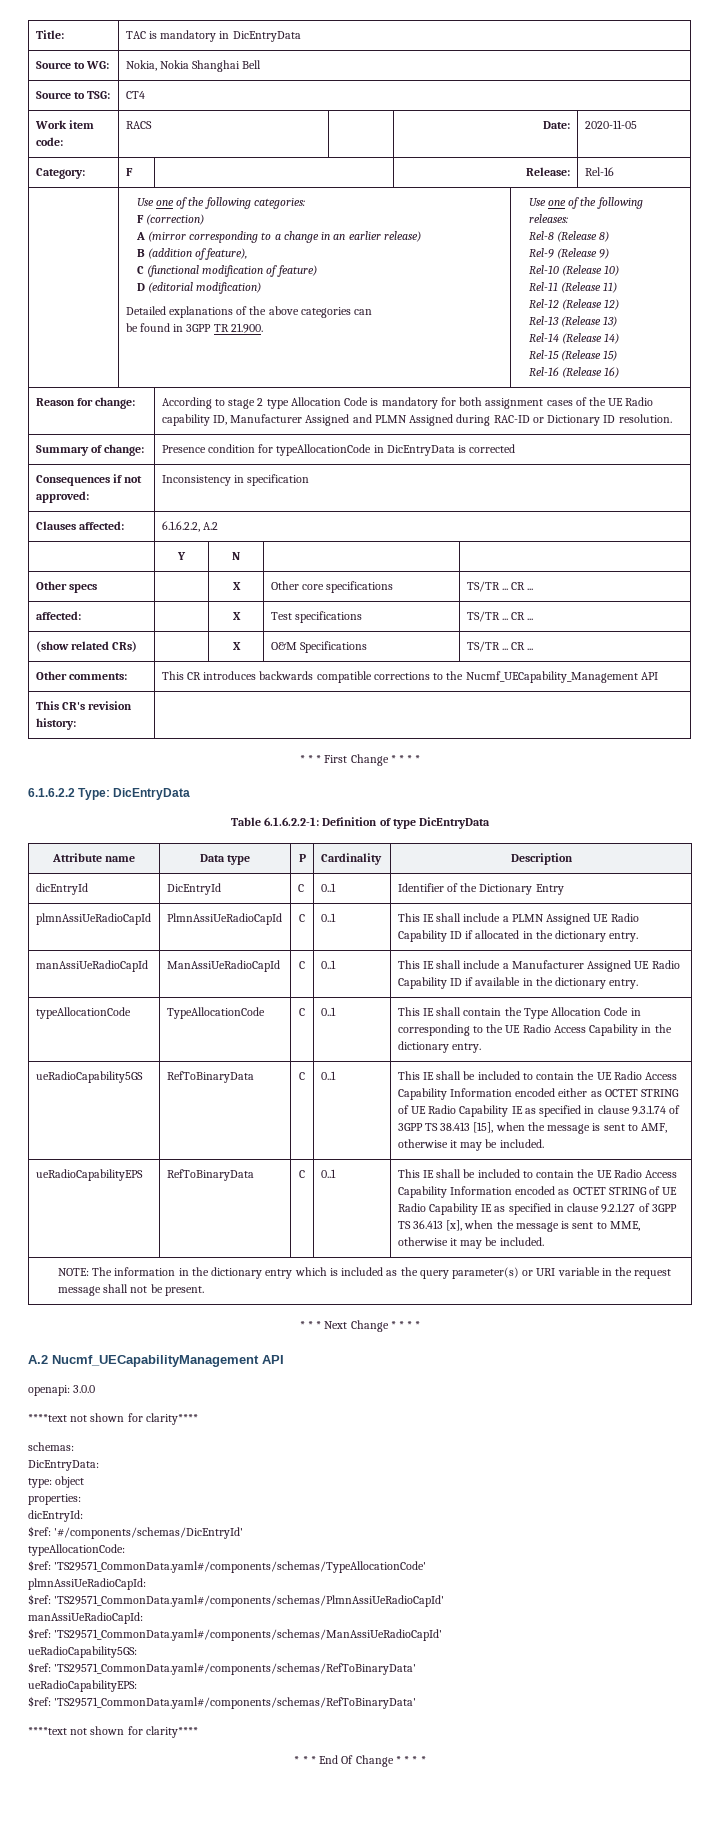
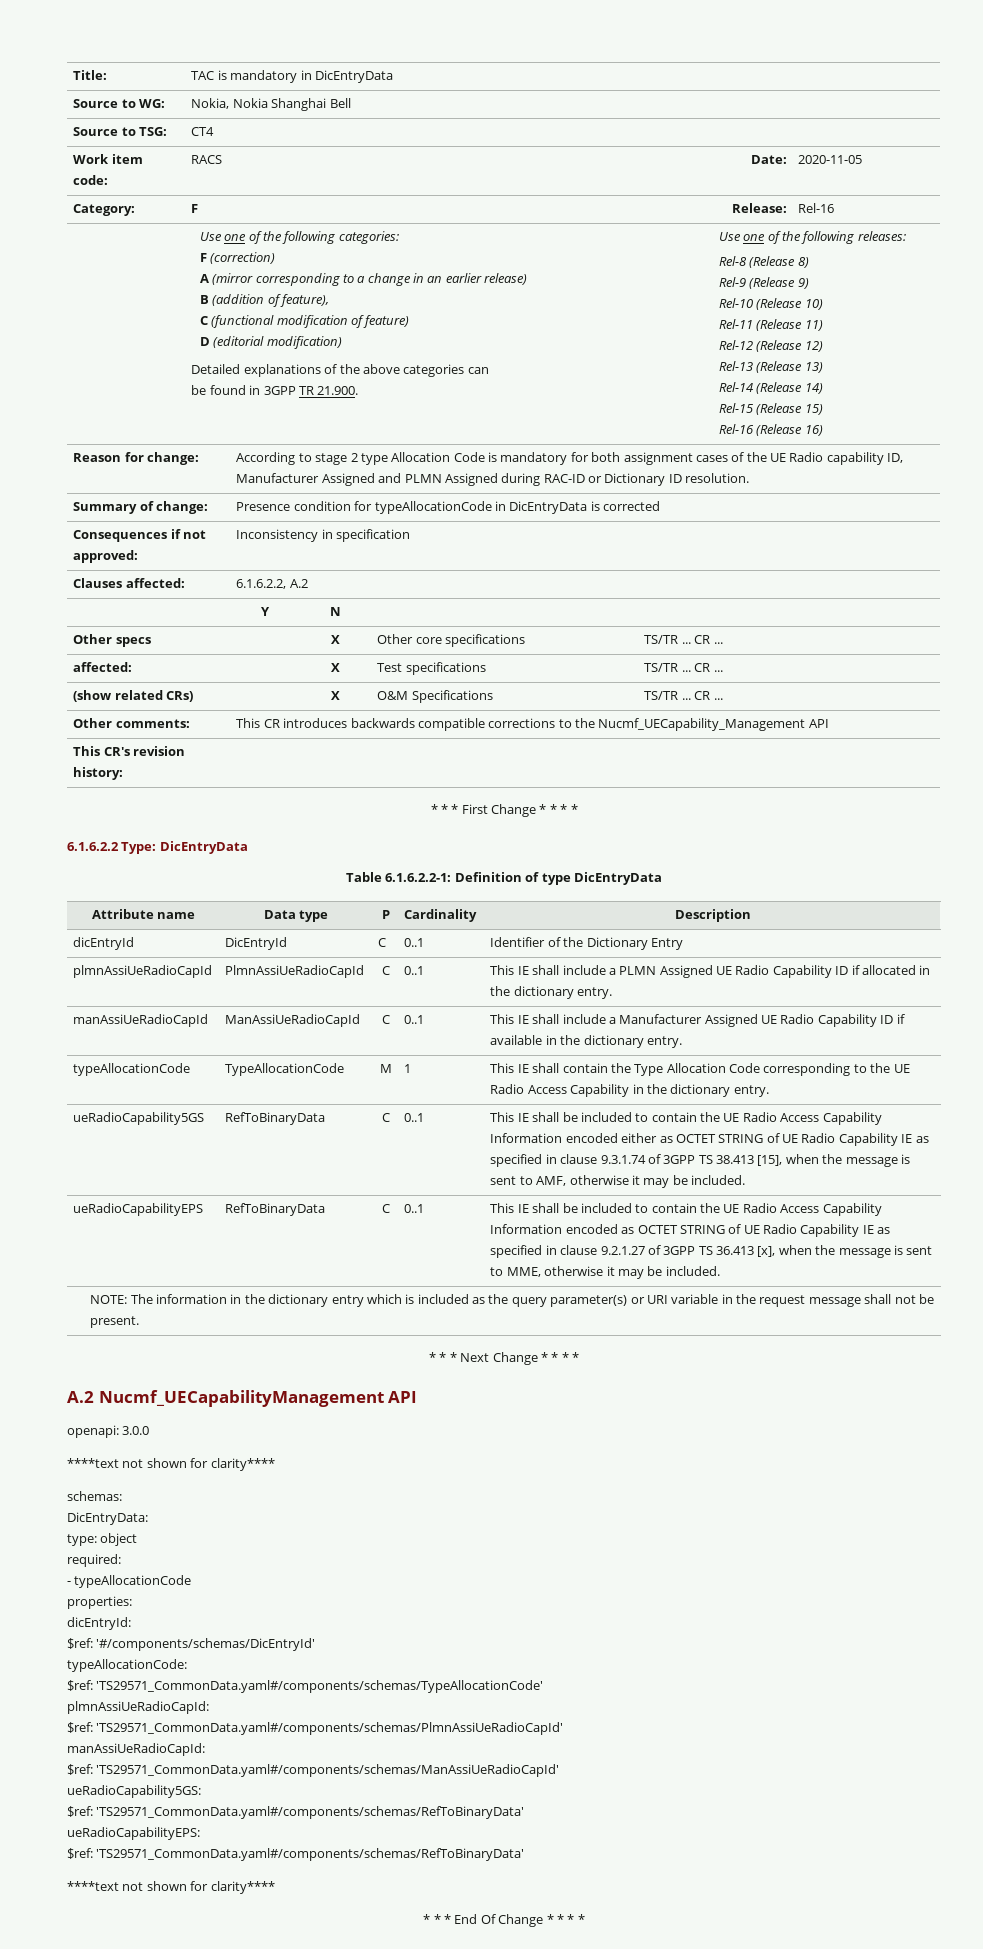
- typeAllocationCode | TypeAllocationCode | C | 0..1 | This IE shall contain the Type Allocation Code in corresponding to the UE Radio Access Capability in the dictionary entry.
+ typeAllocationCode | TypeAllocationCode | M | 1 | This IE shall contain the Type Allocation Code corresponding to the UE Radio Access Capability in the dictionary entry.
+ required:
+ - typeAllocationCode

